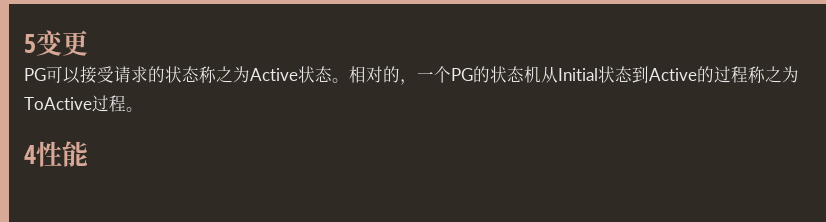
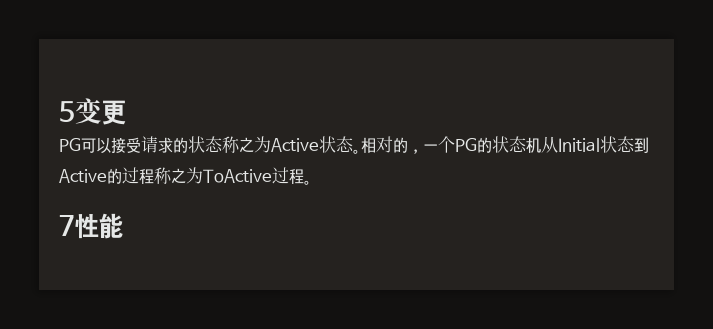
- 4性能
+ 7性能

